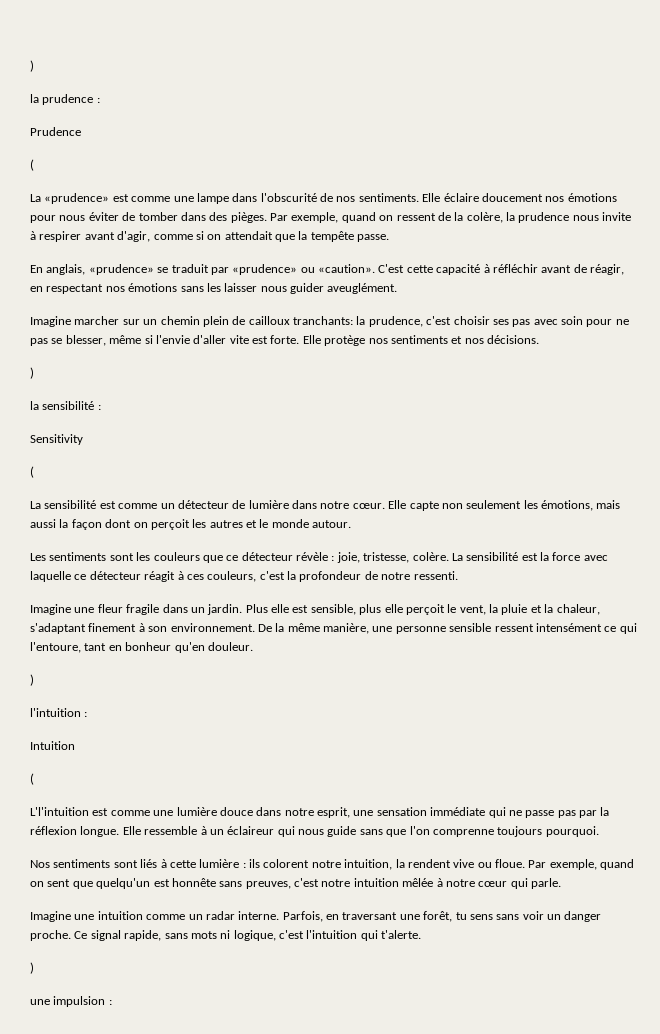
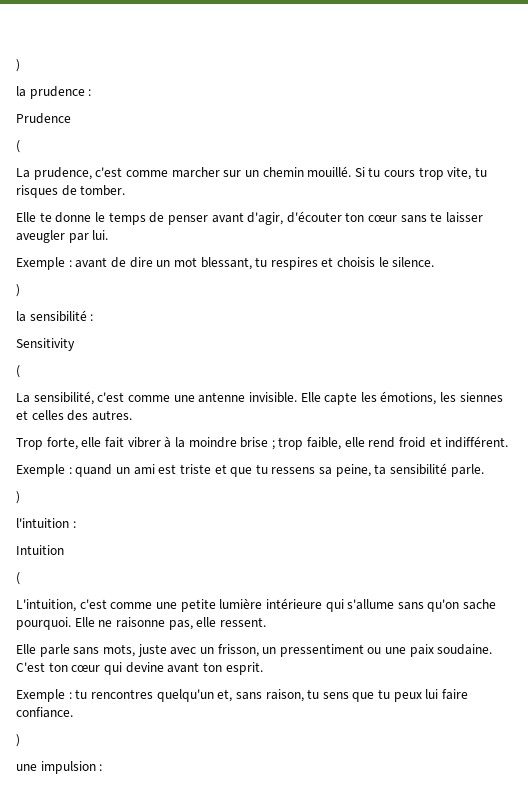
- La «prudence» est comme une lampe dans l'obscurité de nos sentiments. Elle éclaire doucement nos émotions pour nous éviter de tomber dans des pièges. Par exemple, quand on ressent de la colère, la prudence nous invite à respirer avant d'agir, comme si on attendait que la tempête passe.
- En anglais, «prudence» se traduit par «prudence» ou «caution». C'est cette capacité à réfléchir avant de réagir, en respectant nos émotions sans les laisser nous guider aveuglément.
- Imagine marcher sur un chemin plein de cailloux tranchants: la prudence, c'est choisir ses pas avec soin pour ne pas se blesser, même si l'envie d'aller vite est forte. Elle protège nos sentiments et nos décisions.
+ La prudence, c'est comme marcher sur un chemin mouillé. Si tu cours trop vite, tu risques de tomber.
+ Elle te donne le temps de penser avant d'agir, d'écouter ton cœur sans te laisser aveugler par lui.
+ Exemple : avant de dire un mot blessant, tu respires et choisis le silence.
- La sensibilité est comme un détecteur de lumière dans notre cœur. Elle capte non seulement les émotions, mais aussi la façon dont on perçoit les autres et le monde autour.
- Les sentiments sont les couleurs que ce détecteur révèle : joie, tristesse, colère. La sensibilité est la force avec laquelle ce détecteur réagit à ces couleurs, c'est la profondeur de notre ressenti.
- Imagine une fleur fragile dans un jardin. Plus elle est sensible, plus elle perçoit le vent, la pluie et la chaleur, s'adaptant finement à son environnement. De la même manière, une personne sensible ressent intensément ce qui l'entoure, tant en bonheur qu'en douleur.
+ La sensibilité, c'est comme une antenne invisible. Elle capte les émotions, les siennes et celles des autres.
+ Trop forte, elle fait vibrer à la moindre brise ; trop faible, elle rend froid et indifférent.
+ Exemple : quand un ami est triste et que tu ressens sa peine, ta sensibilité parle.
- L'l'intuition est comme une lumière douce dans notre esprit, une sensation immédiate qui ne passe pas par la réflexion longue. Elle ressemble à un éclaireur qui nous guide sans que l'on comprenne toujours pourquoi.
- Nos sentiments sont liés à cette lumière : ils colorent notre intuition, la rendent vive ou floue. Par exemple, quand on sent que quelqu'un est honnête sans preuves, c'est notre intuition mêlée à notre cœur qui parle.
- Imagine une intuition comme un radar interne. Parfois, en traversant une forêt, tu sens sans voir un danger proche. Ce signal rapide, sans mots ni logique, c'est l'intuition qui t'alerte.
+ L'intuition, c'est comme une petite lumière intérieure qui s'allume sans qu'on sache pourquoi. Elle ne raisonne pas, elle ressent.
+ Elle parle sans mots, juste avec un frisson, un pressentiment ou une paix soudaine. C'est ton cœur qui devine avant ton esprit.
+ Exemple : tu rencontres quelqu'un et, sans raison, tu sens que tu peux lui faire confiance.

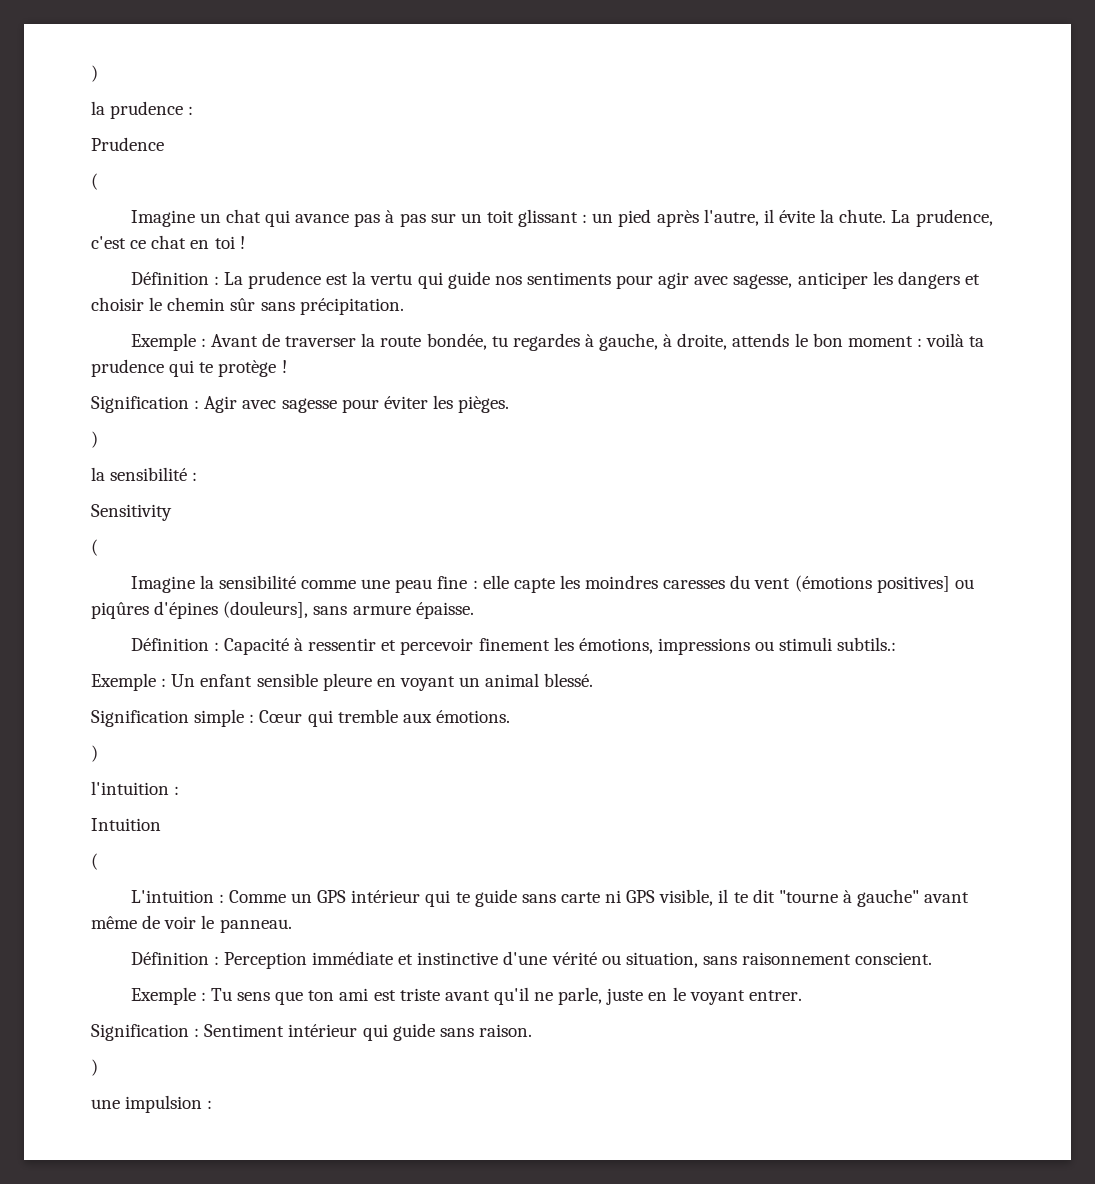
- La prudence, c'est comme marcher sur un chemin mouillé. Si tu cours trop vite, tu risques de tomber.
- Elle te donne le temps de penser avant d'agir, d'écouter ton cœur sans te laisser aveugler par lui.
- Exemple : avant de dire un mot blessant, tu respires et choisis le silence.
+ Imagine un chat qui avance pas à pas sur un toit glissant : un pied après l'autre, il évite la chute. La prudence, c'est ce chat en toi !
+ Définition : La prudence est la vertu qui guide nos sentiments pour agir avec sagesse, anticiper les dangers et choisir le chemin sûr sans précipitation.
+ Exemple : Avant de traverser la route bondée, tu regardes à gauche, à droite, attends le bon moment : voilà ta prudence qui te protège !
+ Signification : Agir avec sagesse pour éviter les pièges.
- La sensibilité, c'est comme une antenne invisible. Elle capte les émotions, les siennes et celles des autres.
- Trop forte, elle fait vibrer à la moindre brise ; trop faible, elle rend froid et indifférent.
- Exemple : quand un ami est triste et que tu ressens sa peine, ta sensibilité parle.
+ Imagine la sensibilité comme une peau fine : elle capte les moindres caresses du vent (émotions positives] ou piqûres d'épines (douleurs], sans armure épaisse.
+ Définition : Capacité à ressentir et percevoir finement les émotions, impressions ou stimuli subtils.:
+ Exemple : Un enfant sensible pleure en voyant un animal blessé.
+ Signification simple : Cœur qui tremble aux émotions.
- L'intuition, c'est comme une petite lumière intérieure qui s'allume sans qu'on sache pourquoi. Elle ne raisonne pas, elle ressent.
- Elle parle sans mots, juste avec un frisson, un pressentiment ou une paix soudaine. C'est ton cœur qui devine avant ton esprit.
- Exemple : tu rencontres quelqu'un et, sans raison, tu sens que tu peux lui faire confiance.
+ L'intuition : Comme un GPS intérieur qui te guide sans carte ni GPS visible, il te dit "tourne à gauche" avant même de voir le panneau.
+ Définition : Perception immédiate et instinctive d'une vérité ou situation, sans raisonnement conscient.
+ Exemple : Tu sens que ton ami est triste avant qu'il ne parle, juste en le voyant entrer.
+ Signification : Sentiment intérieur qui guide sans raison.

